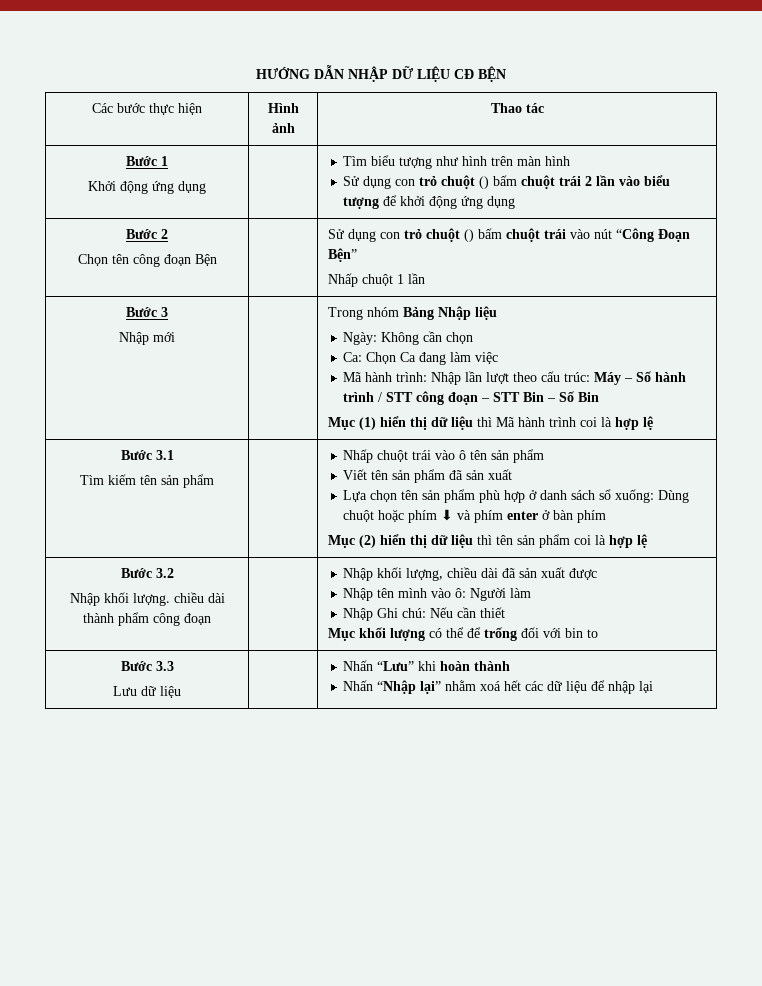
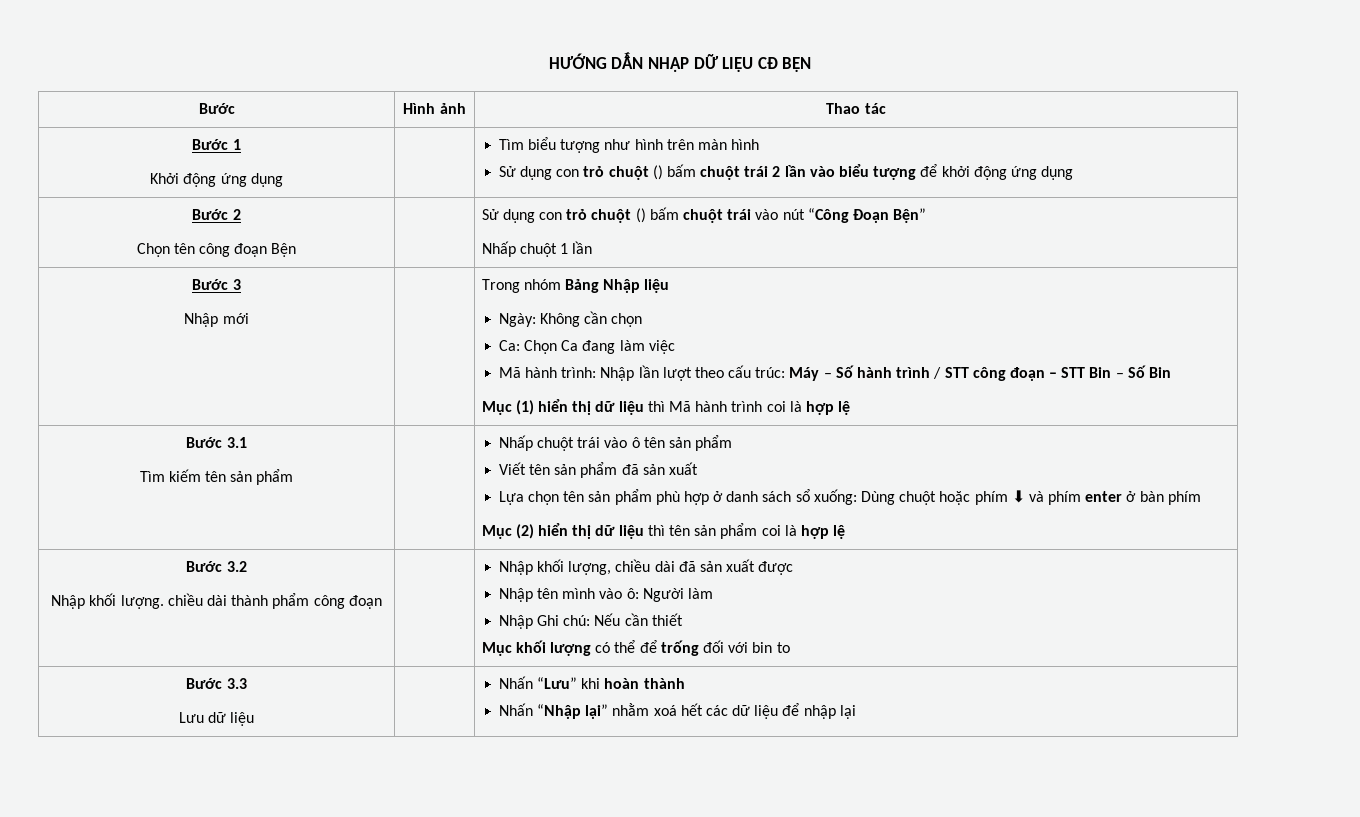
- Các bước thực hiện | Hình ảnh | Thao tác
+ Bước | Hình ảnh | Thao tác

